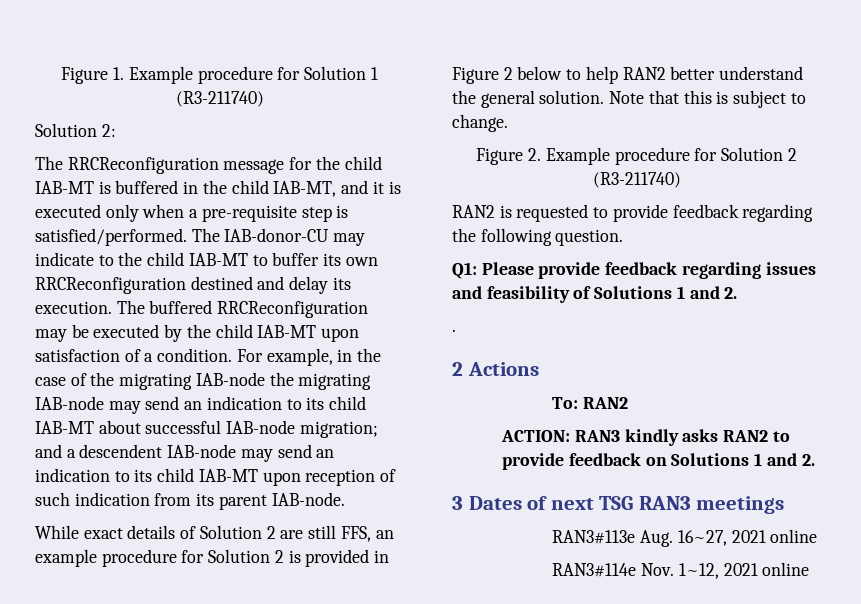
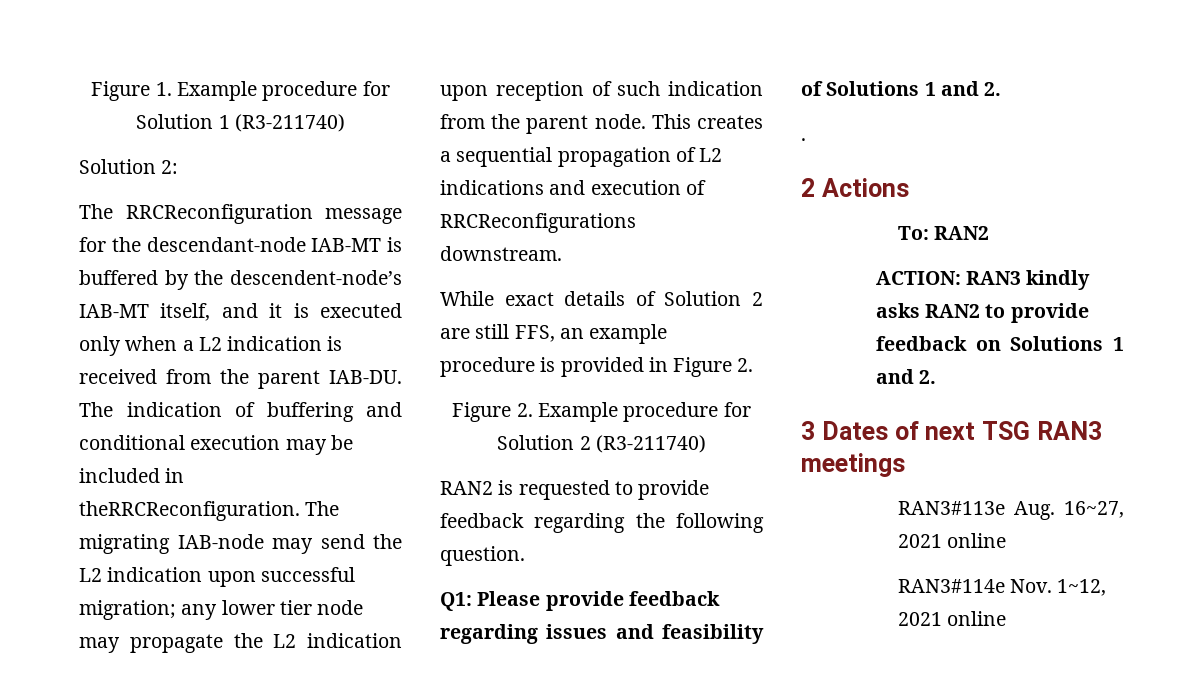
- The RRCReconfiguration message for the child IAB-MT is buffered in the child IAB-MT, and it is executed only when a pre-requisite step is satisfied/performed. The IAB-donor-CU may indicate to the child IAB-MT to buffer its own RRCReconfiguration destined and delay its execution. The buffered RRCReconfiguration may be executed by the child IAB-MT upon satisfaction of a condition. For example, in the case of the migrating IAB-node the migrating IAB-node may send an indication to its child IAB-MT about successful IAB-node migration; and a descendent IAB-node may send an indication to its child IAB-MT upon reception of such indication from its parent IAB-node.
+ The RRCReconfiguration message for the descendant-node IAB-MT is buffered by the descendent-node’s IAB-MT itself, and it is executed only when a L2 indication is received from the parent IAB-DU. The indication of buffering and conditional execution may be included in theRRCReconfiguration. The migrating IAB-node may send the L2 indication upon successful migration; any lower tier node may propagate the L2 indication upon reception of such indication from the parent node. This creates a sequential propagation of L2 indications and execution of RRCReconfigurations downstream.
- While exact details of Solution 2 are still FFS, an example procedure for Solution 2 is provided in Figure 2 below to help RAN2 better understand the general solution. Note that this is subject to change.
+ While exact details of Solution 2 are still FFS, an example procedure is provided in Figure 2.

